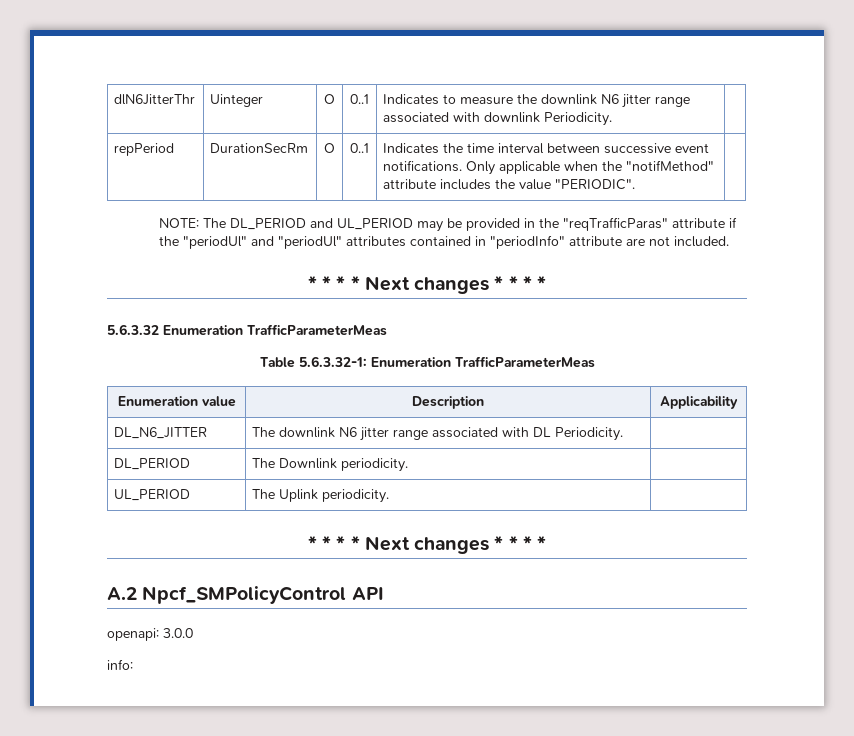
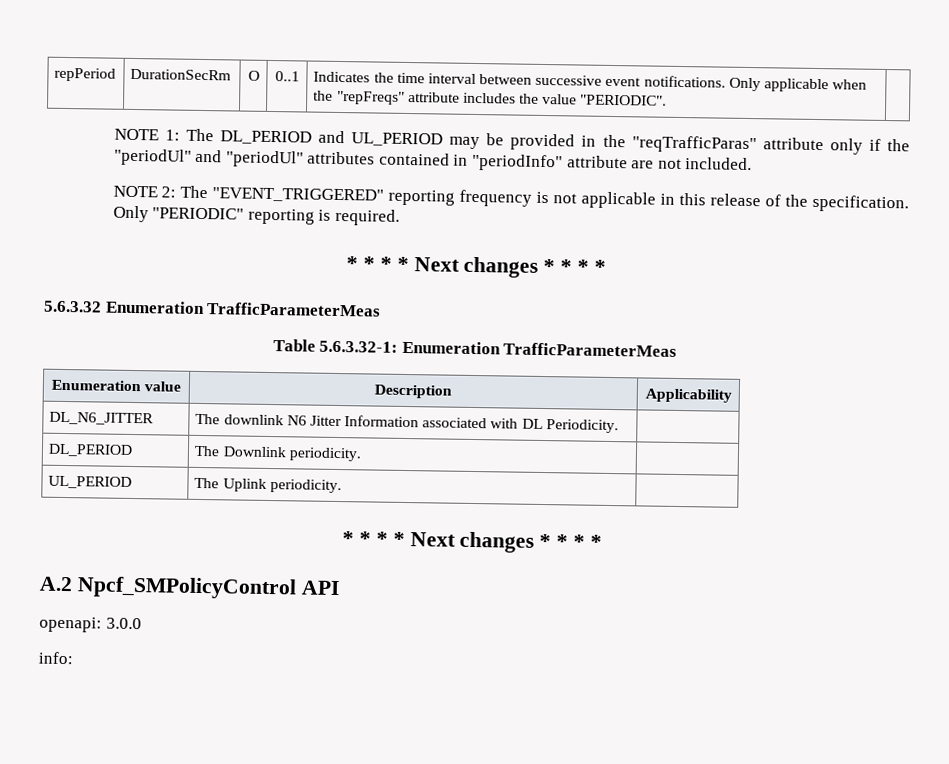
- dlN6JitterThr | Uinteger | O | 0..1 | Indicates to measure the downlink N6 jitter range associated with downlink Periodicity. |
- repPeriod | DurationSecRm | O | 0..1 | Indicates the time interval between successive event notifications. Only applicable when the "notifMethod" attribute includes the value "PERIODIC". |
+ repPeriod | DurationSecRm | O | 0..1 | Indicates the time interval between successive event notifications. Only applicable when the "repFreqs" attribute includes the value "PERIODIC". |
- NOTE: The DL_PERIOD and UL_PERIOD may be provided in the "reqTrafficParas" attribute if the "periodUl" and "periodUl" attributes contained in "periodInfo" attribute are not included.
+ NOTE 1: The DL_PERIOD and UL_PERIOD may be provided in the "reqTrafficParas" attribute only if the "periodUl" and "periodUl" attributes contained in "periodInfo" attribute are not included.
+ NOTE 2: The "EVENT_TRIGGERED" reporting frequency is not applicable in this release of the specification. Only "PERIODIC" reporting is required.
- DL_N6_JITTER | The downlink N6 jitter range associated with DL Periodicity. |
+ DL_N6_JITTER | The downlink N6 Jitter Information associated with DL Periodicity. |

